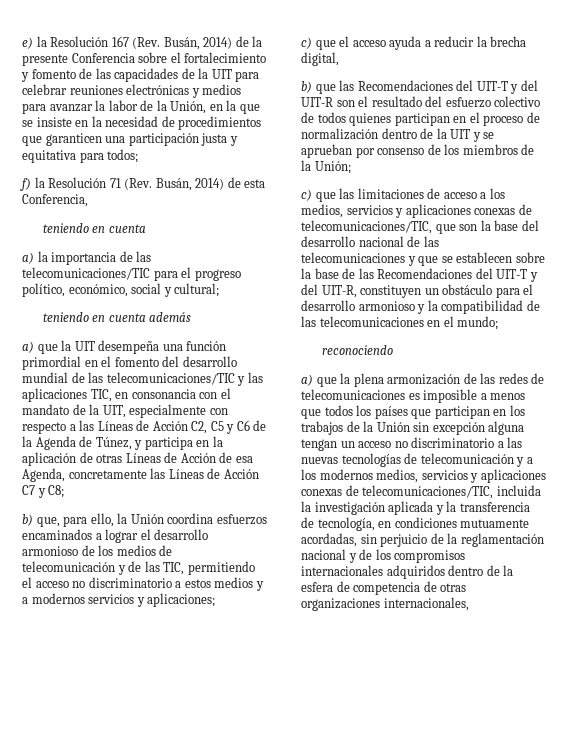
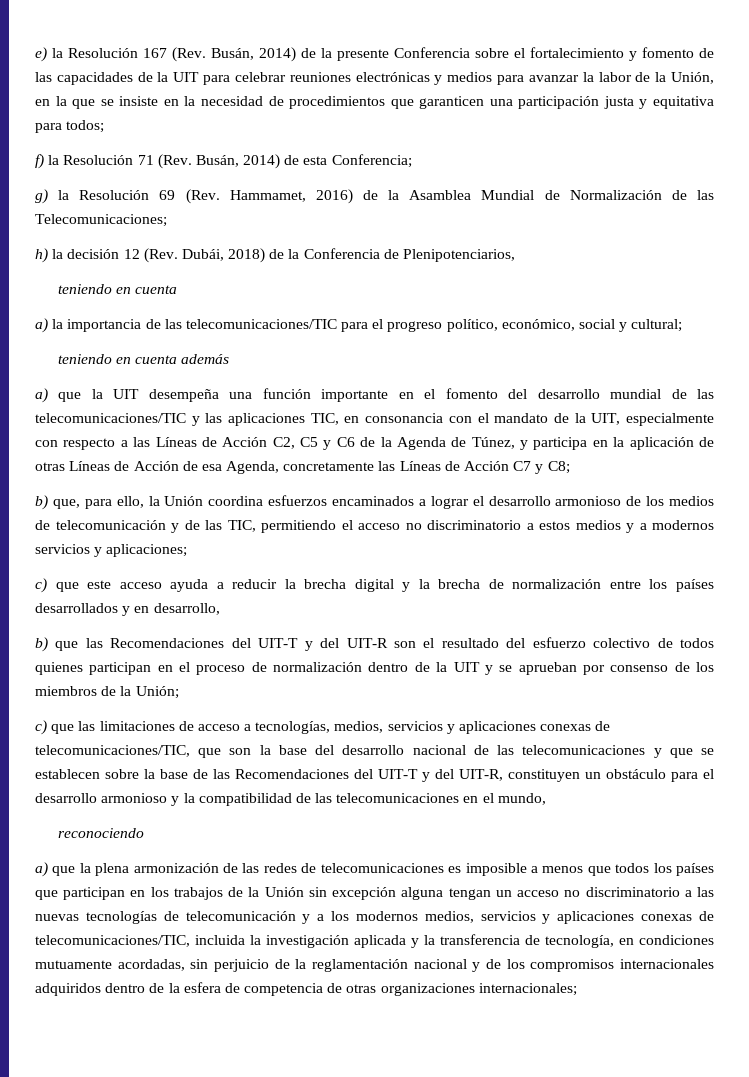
- f) la Resolución 71 (Rev. Busán, 2014) de esta Conferencia,
+ f) la Resolución 71 (Rev. Busán, 2014) de esta Conferencia;
+ g) la Resolución 69 (Rev. Hammamet, 2016) de la Asamblea Mundial de Normalización de las Telecomunicaciones;
+ h) la decisión 12 (Rev. Dubái, 2018) de la Conferencia de Plenipotenciarios,
- a) que la UIT desempeña una función primordial en el fomento del desarrollo mundial de las telecomunicaciones/TIC y las aplicaciones TIC, en consonancia con el mandato de la UIT, especialmente con respecto a las Líneas de Acción C2, C5 y C6 de la Agenda de Túnez, y participa en la aplicación de otras Líneas de Acción de esa Agenda, concretamente las Líneas de Acción C7 y C8;
+ a) que la UIT desempeña una función importante en el fomento del desarrollo mundial de las telecomunicaciones/TIC y las aplicaciones TIC, en consonancia con el mandato de la UIT, especialmente con respecto a las Líneas de Acción C2, C5 y C6 de la Agenda de Túnez, y participa en la aplicación de otras Líneas de Acción de esa Agenda, concretamente las Líneas de Acción C7 y C8;
- c) que el acceso ayuda a reducir la brecha digital,
+ c) que este acceso ayuda a reducir la brecha digital y la brecha de normalización entre los países desarrollados y en desarrollo,
- c) que las limitaciones de acceso a los medios, servicios y aplicaciones conexas de telecomunicaciones/TIC, que son la base del desarrollo nacional de las telecomunicaciones y que se establecen sobre la base de las Recomendaciones del UIT-T y del UIT-R, constituyen un obstáculo para el desarrollo armonioso y la compatibilidad de las telecomunicaciones en el mundo;
+ c) que las limitaciones de acceso a tecnologías, medios, servicios y aplicaciones conexas de telecomunicaciones/TIC, que son la base del desarrollo nacional de las telecomunicaciones y que se establecen sobre la base de las Recomendaciones del UIT-T y del UIT-R, constituyen un obstáculo para el desarrollo armonioso y la compatibilidad de las telecomunicaciones en el mundo,
- a) que la plena armonización de las redes de telecomunicaciones es imposible a menos que todos los países que participan en los trabajos de la Unión sin excepción alguna tengan un acceso no discriminatorio a las nuevas tecnologías de telecomunicación y a los modernos medios, servicios y aplicaciones conexas de telecomunicaciones/TIC, incluida la investigación aplicada y la transferencia de tecnología, en condiciones mutuamente acordadas, sin perjuicio de la reglamentación nacional y de los compromisos internacionales adquiridos dentro de la esfera de competencia de otras organizaciones internacionales,
+ a) que la plena armonización de las redes de telecomunicaciones es imposible a menos que todos los países que participan en los trabajos de la Unión sin excepción alguna tengan un acceso no discriminatorio a las nuevas tecnologías de telecomunicación y a los modernos medios, servicios y aplicaciones conexas de telecomunicaciones/TIC, incluida la investigación aplicada y la transferencia de tecnología, en condiciones mutuamente acordadas, sin perjuicio de la reglamentación nacional y de los compromisos internacionales adquiridos dentro de la esfera de competencia de otras organizaciones internacionales;

